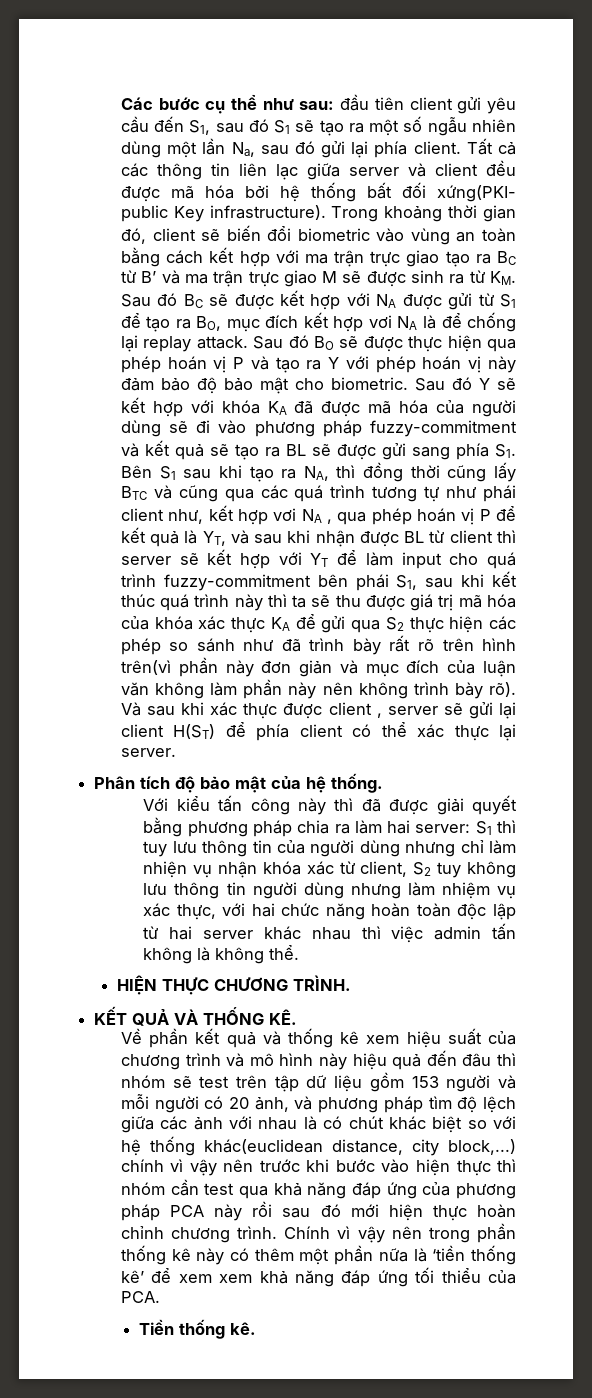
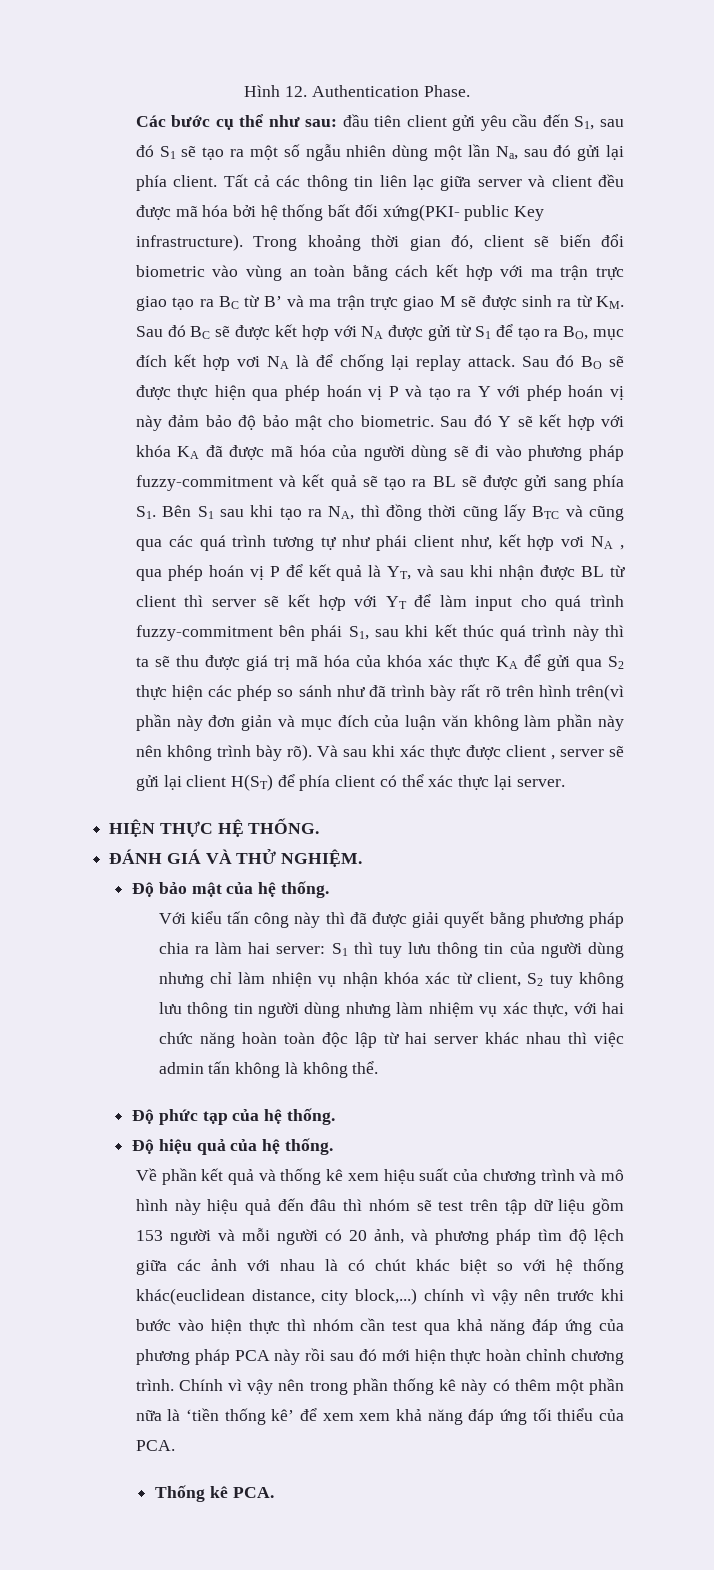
+ Hình 12. Authentication Phase.
- Phân tích độ bảo mật của hệ thống.
+ HIỆN THỰC HỆ THỐNG.
+ ĐÁNH GIÁ VÀ THỬ NGHIỆM.
+ Độ bảo mật của hệ thống.
- HIỆN THỰC CHƯƠNG TRÌNH.
- KẾT QUẢ VÀ THỐNG KÊ.
+ Độ phức tạp của hệ thống.
+ Độ hiệu quả của hệ thống.
- Tiền thống kê.
+ Thống kê PCA.

